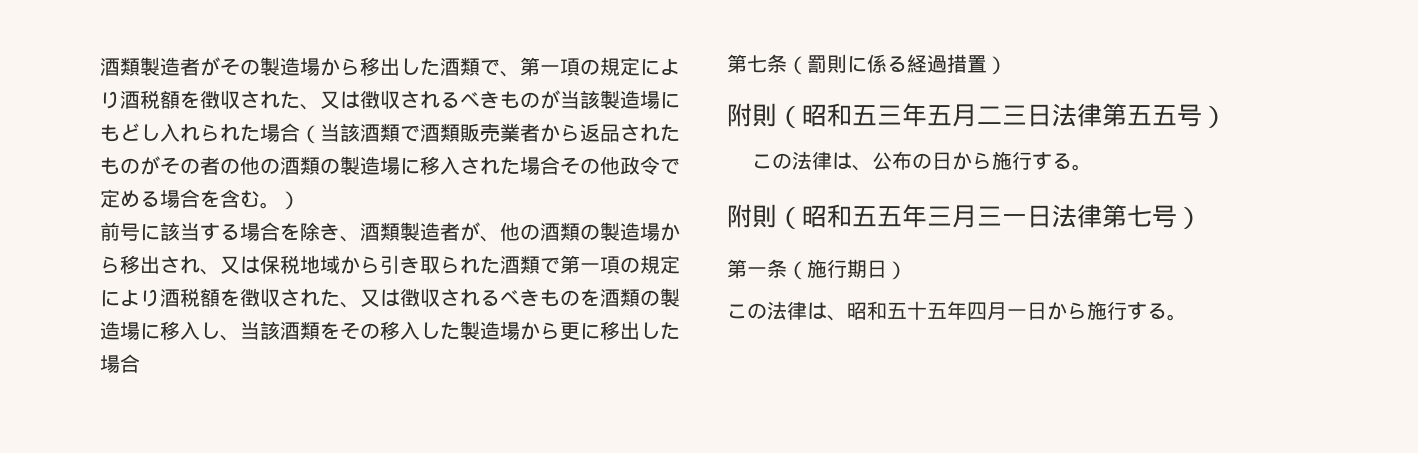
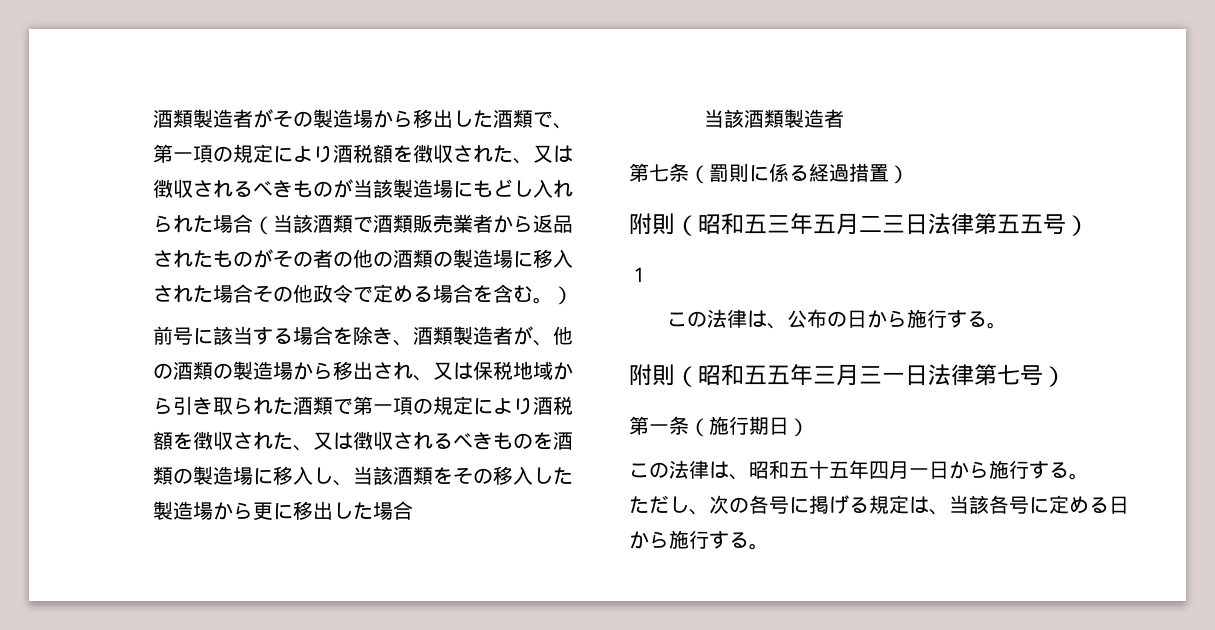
+ 当該酒類製造者
+ １
+ ただし、次の各号に掲げる規定は、当該各号に定める日から施行する。

